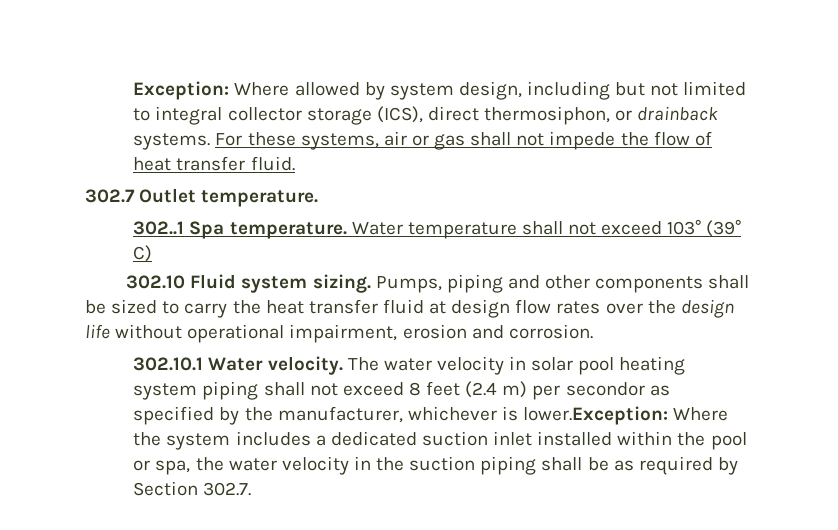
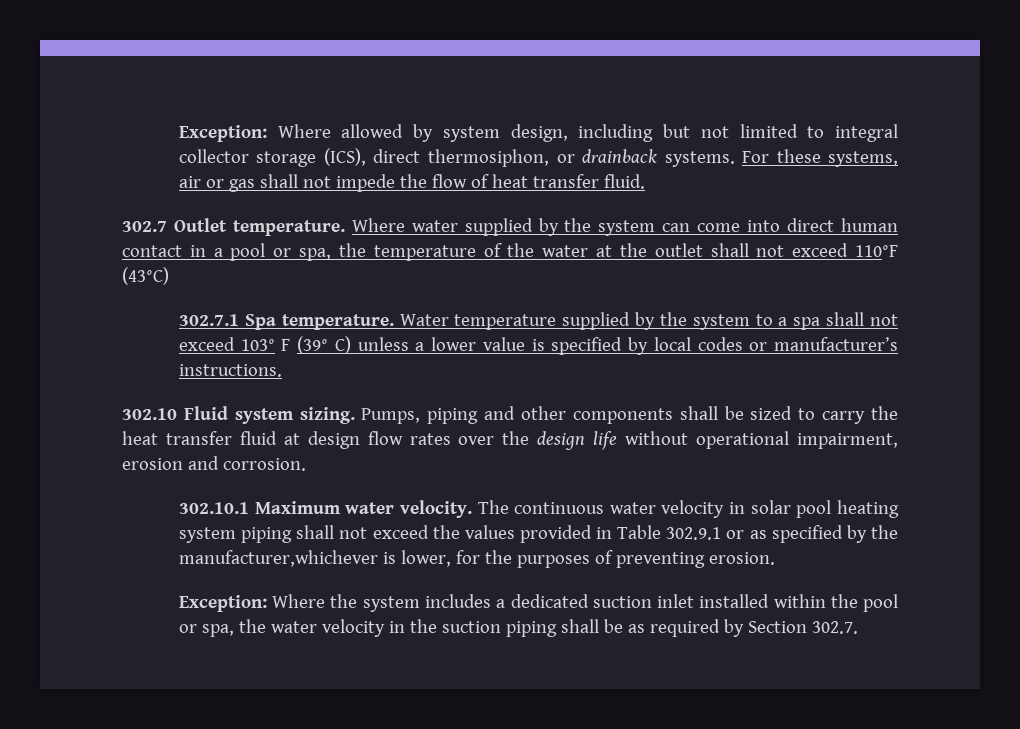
- 302.7 Outlet temperature.
- 302..1 Spa temperature. Water temperature shall not exceed 103° (39° C)
+ 302.7 Outlet temperature. Where water supplied by the system can come into direct human contact in a pool or spa, the temperature of the water at the outlet shall not exceed 110°F (43°C)
+ 302.7.1 Spa temperature. Water temperature supplied by the system to a spa shall not exceed 103° F (39° C) unless a lower value is specified by local codes or manufacturer’s instructions.
- 302.10.1 Water velocity.
+ 302.10.1 Maximum water velocity.
- The water velocity in solar pool heating system piping shall not exceed 8 feet (2.4 m) per secondor as specified by the manufacturer, whichever is lower.Exception: Where the system includes a dedicated suction inlet installed within the pool or spa, the water velocity in the suction piping shall be as required by Section 302.7.
+ The continuous water velocity in solar pool heating system piping shall not exceed the values provided in Table 302.9.1 or as specified by the manufacturer,whichever is lower, for the purposes of preventing erosion.
+ Exception: Where the system includes a dedicated suction inlet installed within the pool or spa, the water velocity in the suction piping shall be as required by Section 302.7.

